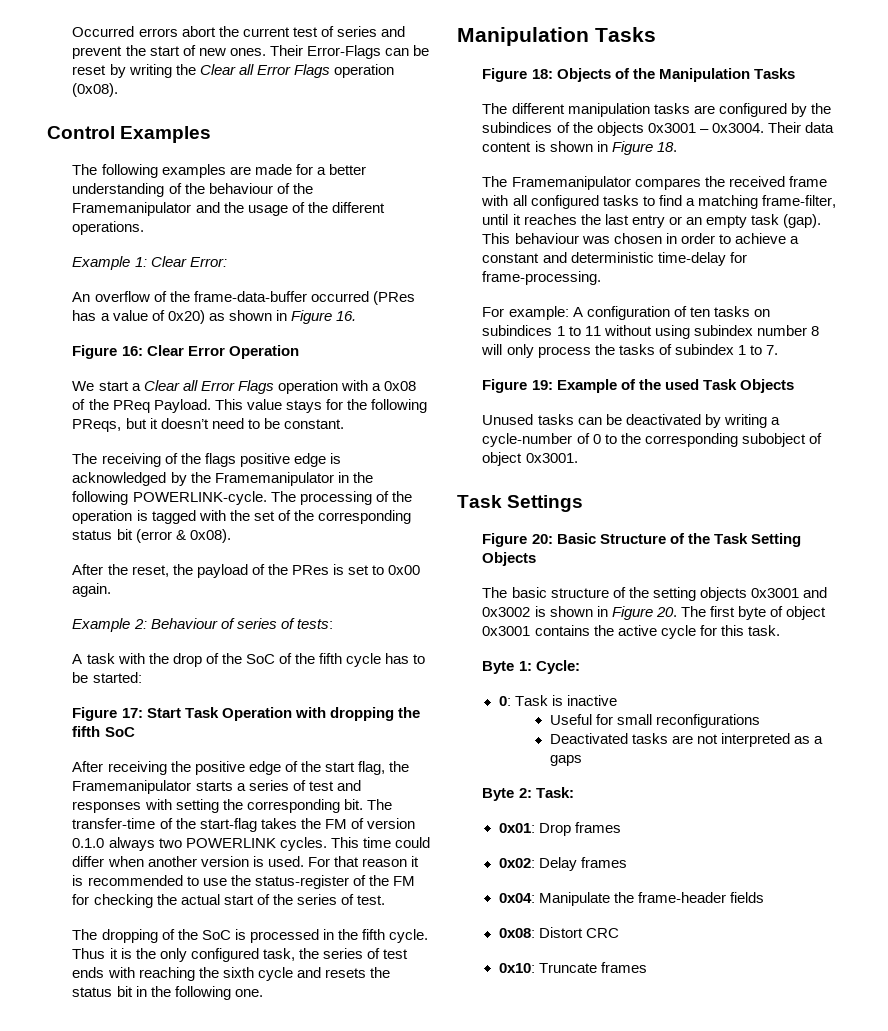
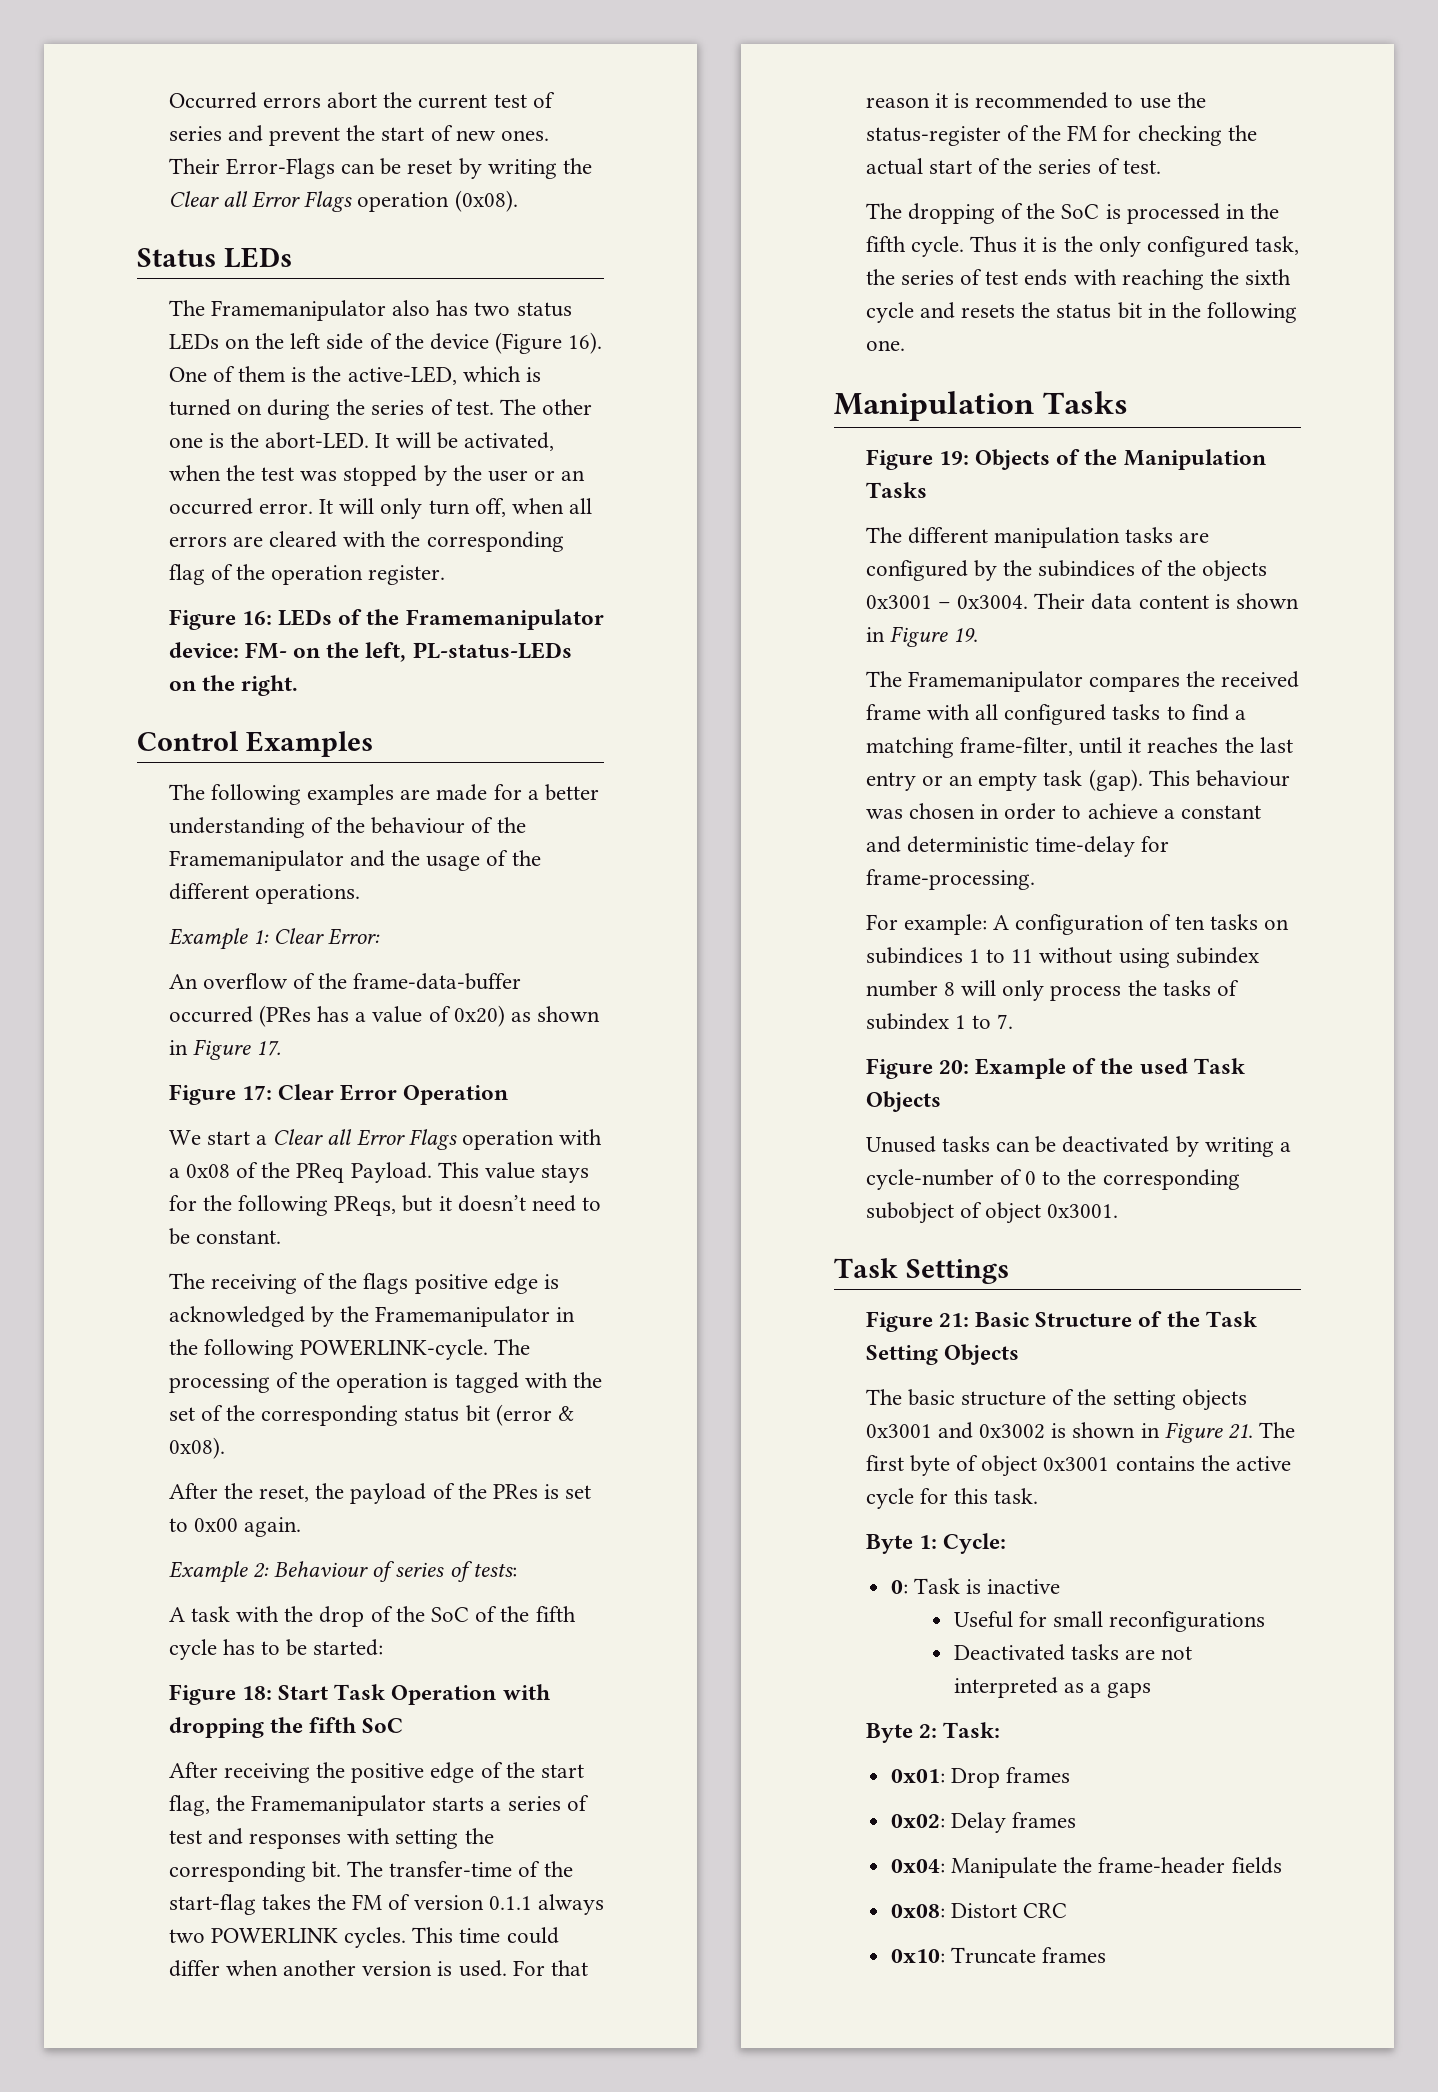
+ Status LEDs
+ The Framemanipulator also has two status LEDs on the left side of the device (Figure 16). One of them is the active-LED, which is turned on during the series of test. The other one is the abort-LED. It will be activated, when the test was stopped by the user or an occurred error. It will only turn off, when all errors are cleared with the corresponding flag of the operation register.
+ Figure 16: LEDs of the Framemanipulator device: FM- on the left, PL-status-LEDs on the right.
- An overflow of the frame-data-buffer occurred (PRes has a value of 0x20) as shown in Figure 16.
- Figure 16: Clear Error Operation
+ An overflow of the frame-data-buffer occurred (PRes has a value of 0x20) as shown in Figure 17.
+ Figure 17: Clear Error Operation
- Figure 17: Start Task Operation with dropping the fifth SoC
+ Figure 18: Start Task Operation with dropping the fifth SoC
- The transfer-time of the start-flag takes the FM of version 0.1.0 always two POWERLINK cycles.
+ The transfer-time of the start-flag takes the FM of version 0.1.1 always two POWERLINK cycles.
- Figure 18: Objects of the Manipulation Tasks
+ Figure 19: Objects of the Manipulation Tasks
- Their data content is shown in Figure 18.
+ Their data content is shown in Figure 19.
- Figure 19: Example of the used Task Objects
+ Figure 20: Example of the used Task Objects
- Figure 20: Basic Structure of the Task Setting Objects
+ Figure 21: Basic Structure of the Task Setting Objects
- The basic structure of the setting objects 0x3001 and 0x3002 is shown in Figure 20. The first byte of object 0x3001 contains the active cycle for this task.
+ The basic structure of the setting objects 0x3001 and 0x3002 is shown in Figure 21. The first byte of object 0x3001 contains the active cycle for this task.

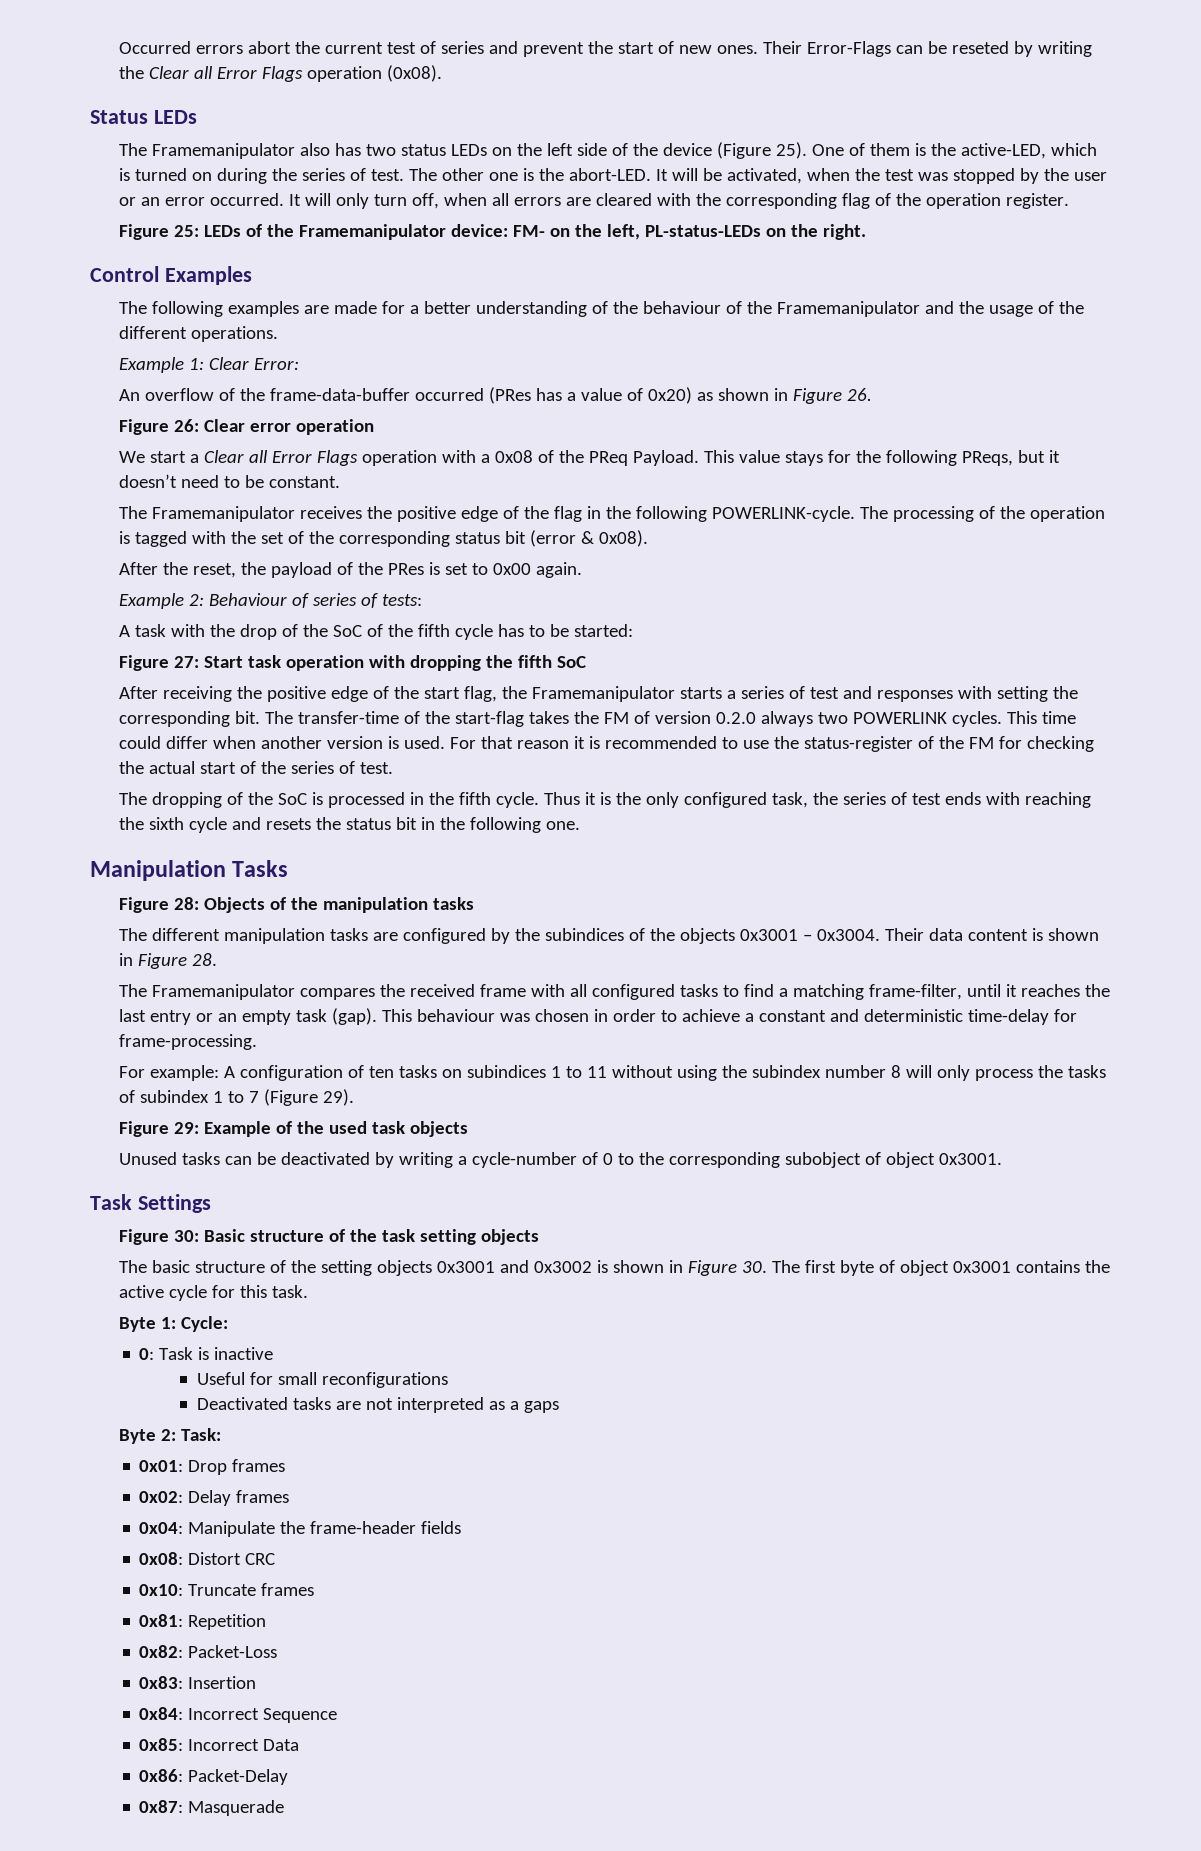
- Their Error-Flags can be reset by writing the Clear all Error Flags operation (0x08).
+ Their Error-Flags can be reseted by writing the Clear all Error Flags operation (0x08).
- The Framemanipulator also has two status LEDs on the left side of the device (Figure 16).
+ The Framemanipulator also has two status LEDs on the left side of the device (Figure 25).
- It will be activated, when the test was stopped by the user or an occurred error.
+ It will be activated, when the test was stopped by the user or an error occurred.
- Figure 16: LEDs of the Framemanipulator device: FM- on the left, PL-status-LEDs on the right.
+ Figure 25: LEDs of the Framemanipulator device: FM- on the left, PL-status-LEDs on the right.
- An overflow of the frame-data-buffer occurred (PRes has a value of 0x20) as shown in Figure 17.
- Figure 17: Clear Error Operation
+ An overflow of the frame-data-buffer occurred (PRes has a value of 0x20) as shown in Figure 26.
+ Figure 26: Clear error operation
- The receiving of the flags positive edge is acknowledged by the Framemanipulator in the following POWERLINK-cycle.
+ The Framemanipulator receives the positive edge of the flag in the following POWERLINK-cycle.
- Figure 18: Start Task Operation with dropping the fifth SoC
+ Figure 27: Start task operation with dropping the fifth SoC
- The transfer-time of the start-flag takes the FM of version 0.1.1 always two POWERLINK cycles.
+ The transfer-time of the start-flag takes the FM of version 0.2.0 always two POWERLINK cycles.
- Figure 19: Objects of the Manipulation Tasks
+ Figure 28: Objects of the manipulation tasks
- Their data content is shown in Figure 19.
+ Their data content is shown in Figure 28.
- For example: A configuration of ten tasks on subindices 1 to 11 without using subindex number 8 will only process the tasks of subindex 1 to 7.
- Figure 20: Example of the used Task Objects
+ For example: A configuration of ten tasks on subindices 1 to 11 without using the subindex number 8 will only process the tasks of subindex 1 to 7 (Figure 29).
+ Figure 29: Example of the used task objects
- Figure 21: Basic Structure of the Task Setting Objects
+ Figure 30: Basic structure of the task setting objects
- The basic structure of the setting objects 0x3001 and 0x3002 is shown in Figure 21. The first byte of object 0x3001 contains the active cycle for this task.
+ The basic structure of the setting objects 0x3001 and 0x3002 is shown in Figure 30. The first byte of object 0x3001 contains the active cycle for this task.
+ 0x81: Repetition
+ 0x82: Packet-Loss
+ 0x83: Insertion
+ 0x84: Incorrect Sequence
+ 0x85: Incorrect Data
+ 0x86: Packet-Delay
+ 0x87: Masquerade

